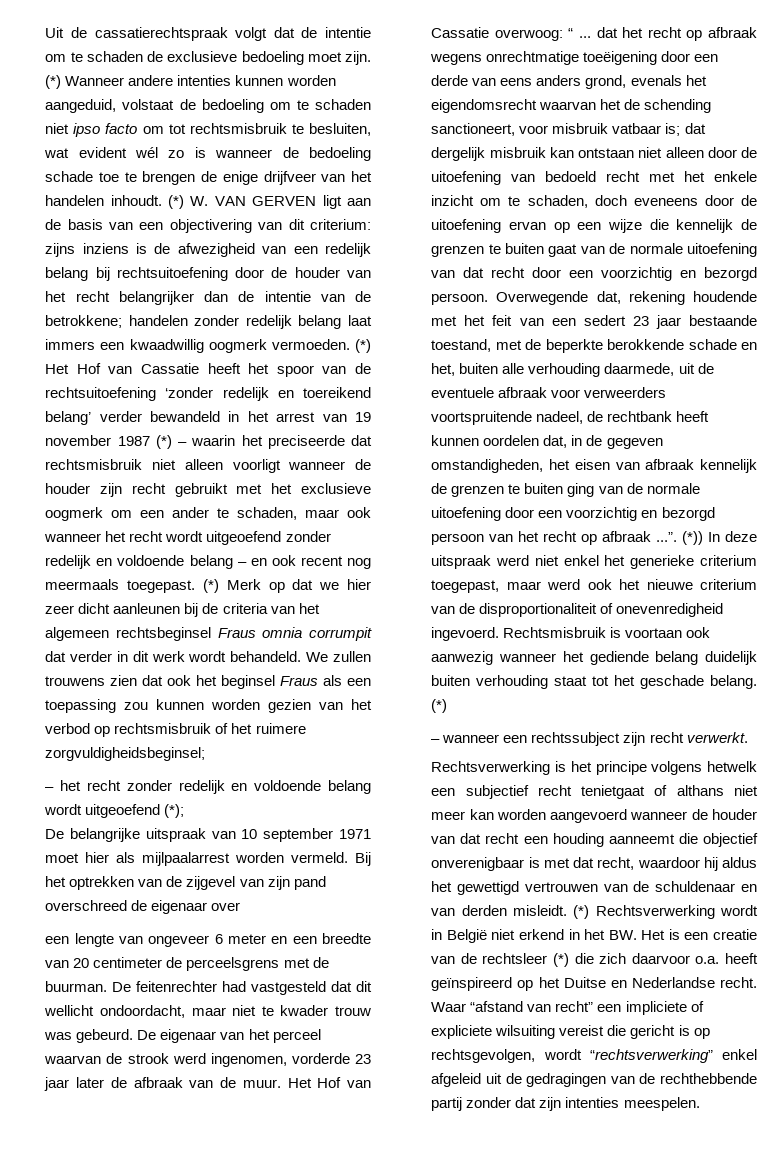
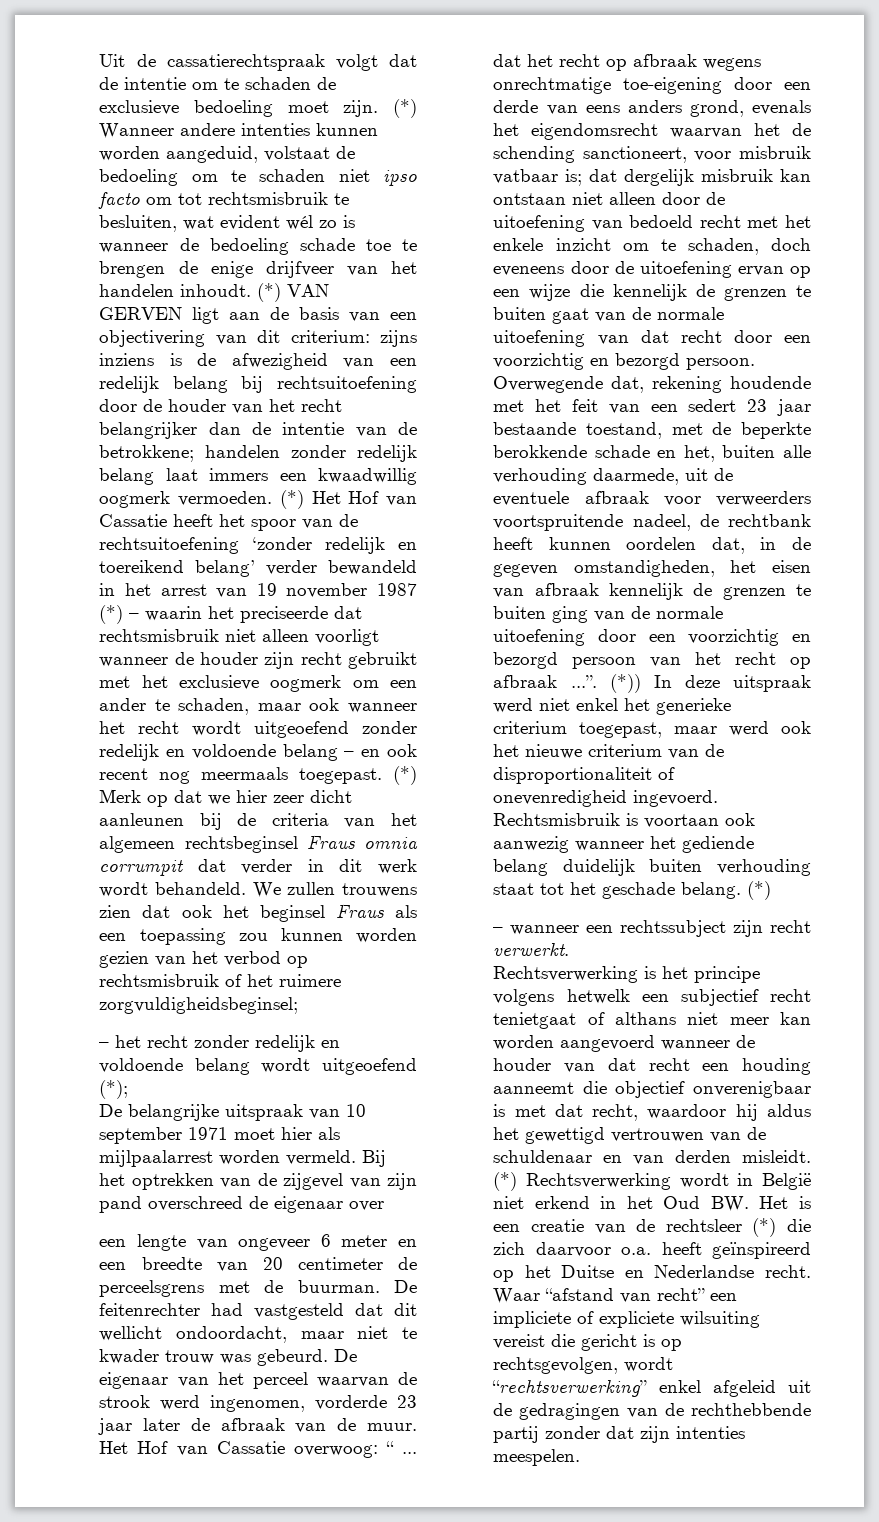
- (*) W. VAN GERVEN ligt aan de basis van een objectivering van dit criterium: zijns inziens is de afwezigheid van een redelijk belang bij rechtsuitoefening door de houder van het recht belangrijker dan de intentie van de betrokkene; handelen zonder redelijk belang laat immers een kwaadwillig oogmerk vermoeden.
+ (*) VAN GERVEN ligt aan de basis van een objectivering van dit criterium: zijns inziens is de afwezigheid van een redelijk belang bij rechtsuitoefening door de houder van het recht belangrijker dan de intentie van de betrokkene; handelen zonder redelijk belang laat immers een kwaadwillig oogmerk vermoeden.
- “ ... dat het recht op afbraak wegens onrechtmatige toeëigening door een derde van eens anders grond, evenals het eigendomsrecht waarvan het de schending sanctioneert, voor misbruik vatbaar is;
+ “ ... dat het recht op afbraak wegens onrechtmatige toe-eigening door een derde van eens anders grond, evenals het eigendomsrecht waarvan het de schending sanctioneert, voor misbruik vatbaar is;
- (*) Rechtsverwerking wordt in België niet erkend in het BW. Het is een creatie van de rechtsleer (*) die zich daarvoor o.a. heeft geïnspireerd op het Duitse en Nederlandse recht.
+ (*) Rechtsverwerking wordt in België niet erkend in het Oud BW. Het is een creatie van de rechtsleer (*) die zich daarvoor o.a. heeft geïnspireerd op het Duitse en Nederlandse recht.

